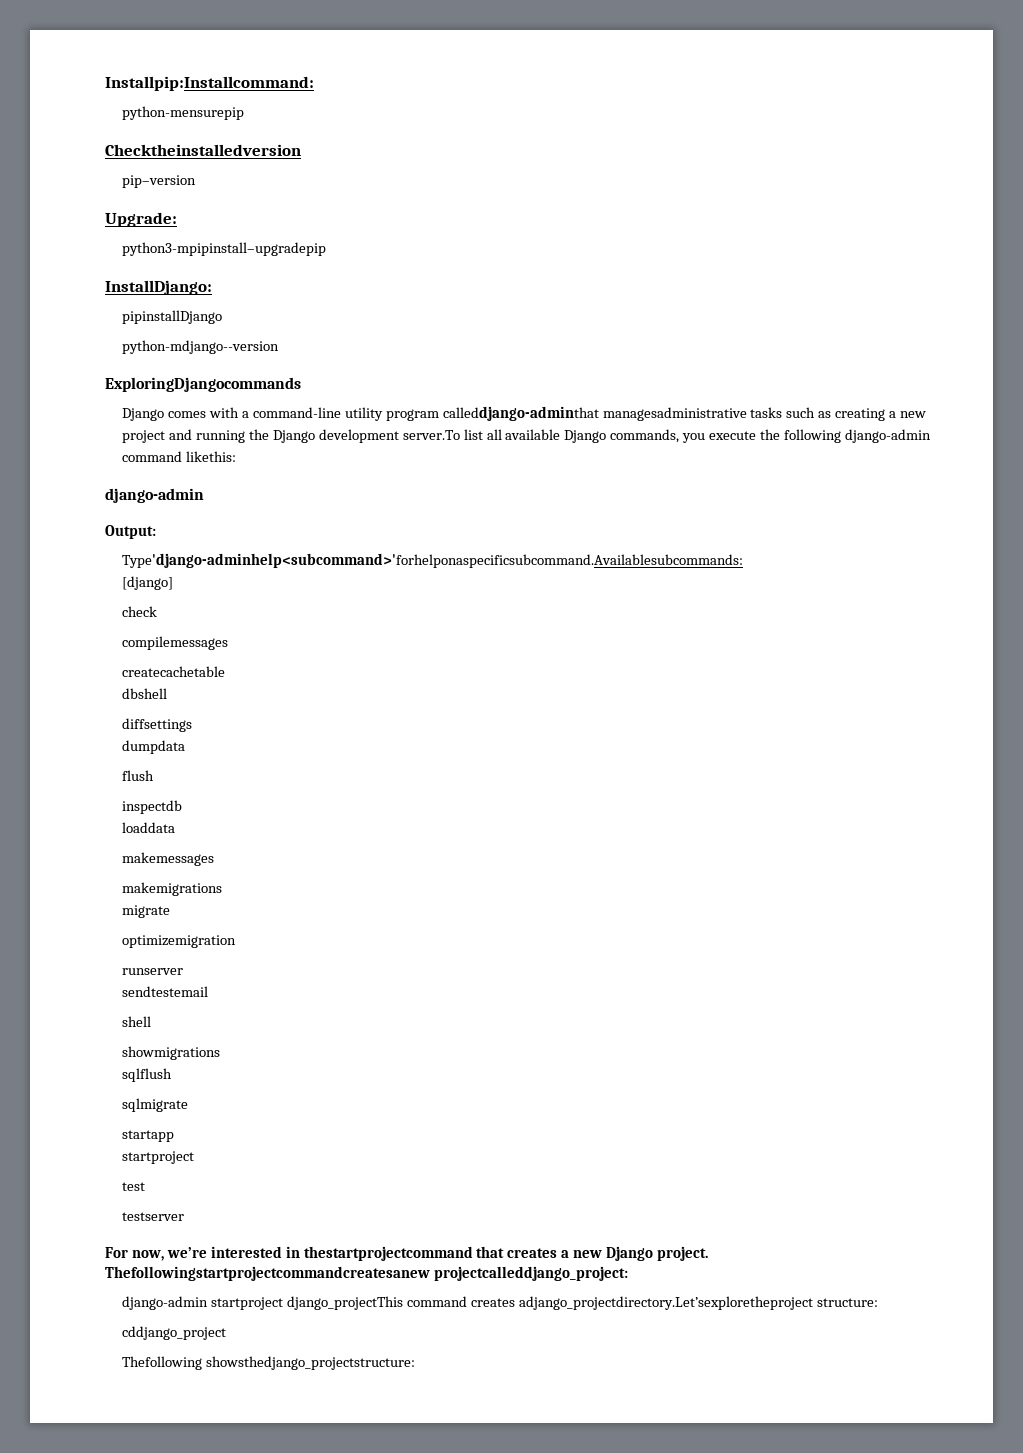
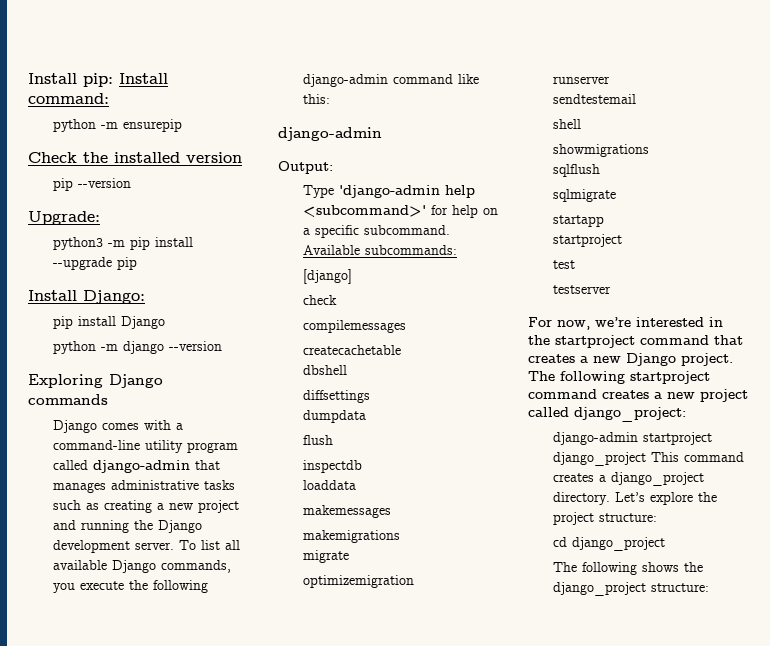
- Installpip:Installcommand:
- python-mensurepip
- Checktheinstalledversion
- pip–version
+ Install pip: Install command:
+ python -m ensurepip
+ Check the installed version
+ pip --version
  Upgrade:
- python3-mpipinstall–upgradepip
- InstallDjango:
- pipinstallDjango
- python-mdjango--version
- ExploringDjangocommands
+ python3 -m pip install --upgrade pip
+ Install Django:
+ pip install Django
+ python -m django --version
+ Exploring Django commands
- Django comes with a command-line utility program calleddjango-adminthat managesadministrative tasks such as creating a new project and running the Django development server.To list all available Django commands, you execute the following django-admin command likethis:
+ Django comes with a command-line utility program called django-admin that manages administrative tasks such as creating a new project and running the Django development server. To list all available Django commands, you execute the following django-admin command like this:
- Type'django-adminhelp<subcommand>'forhelponaspecificsubcommand.Availablesubcommands:
+ Type 'django-admin help <subcommand>' for help on a specific subcommand. Available subcommands:
- For now, we’re interested in thestartprojectcommand that creates a new Django project.
+ For now, we’re interested in the startproject command that creates a new Django project.
- Thefollowingstartprojectcommandcreatesanew projectcalleddjango_project:
- django-admin startproject django_projectThis command creates adjango_projectdirectory.Let’sexploretheproject structure:
- cddjango_project
- Thefollowing showsthedjango_projectstructure:
+ The following startproject command creates a new project called django_project:
+ django-admin startproject django_project This command creates a django_project directory. Let’s explore the project structure:
+ cd django_project
+ The following shows the django_project structure:

